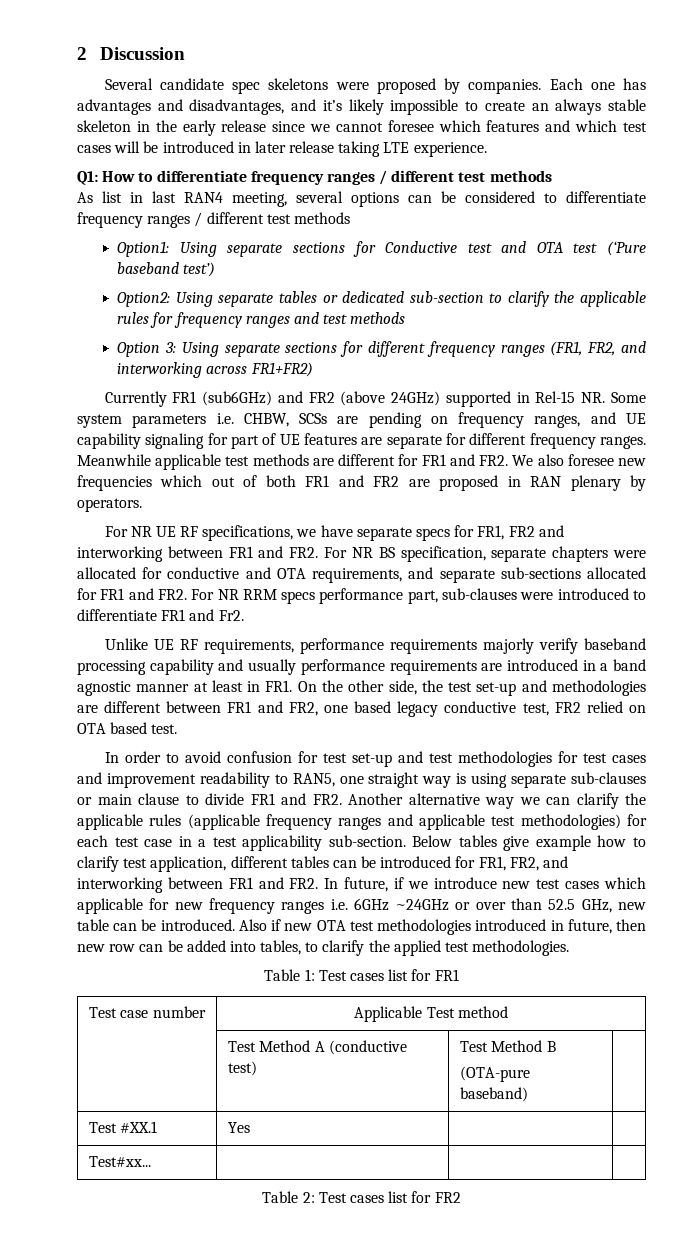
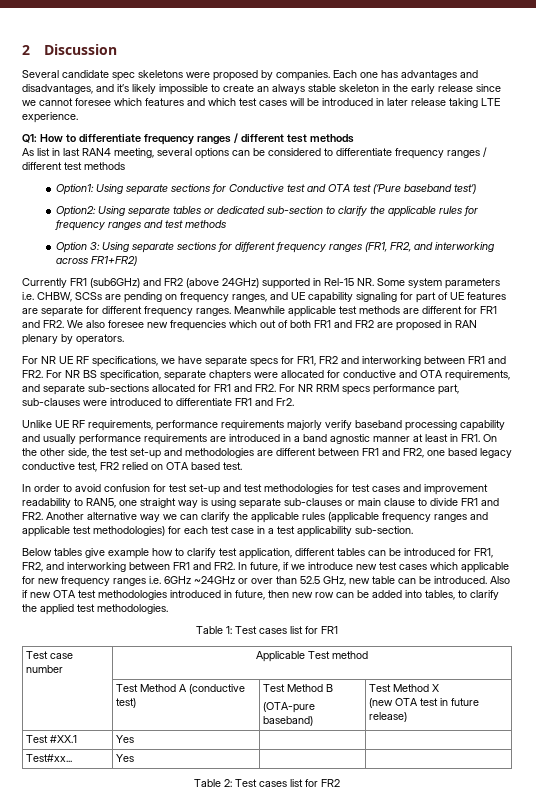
- In order to avoid confusion for test set-up and test methodologies for test cases and improvement readability to RAN5, one straight way is using separate sub-clauses or main clause to divide FR1 and FR2. Another alternative way we can clarify the applicable rules (applicable frequency ranges and applicable test methodologies) for each test case in a test applicability sub-section. Below tables give example how to clarify test application, different tables can be introduced for FR1, FR2, and interworking between FR1 and FR2. In future, if we introduce new test cases which applicable for new frequency ranges i.e. 6GHz ~24GHz or over than 52.5 GHz, new table can be introduced.
+ In order to avoid confusion for test set-up and test methodologies for test cases and improvement readability to RAN5, one straight way is using separate sub-clauses or main clause to divide FR1 and FR2. Another alternative way we can clarify the applicable rules (applicable frequency ranges and applicable test methodologies) for each test case in a test applicability sub-section.
+ Below tables give example how to clarify test application, different tables can be introduced for FR1, FR2, and interworking between FR1 and FR2. In future, if we introduce new test cases which applicable for new frequency ranges i.e. 6GHz ~24GHz or over than 52.5 GHz, new table can be introduced.
  | Test Method A (conductive test) | Test Method B
- (OTA-pure baseband) |
+ (OTA-pure baseband) | Test Method X
+ (new OTA test in future release)
- Test#xx... | | |
+ Test#xx... | Yes | |

